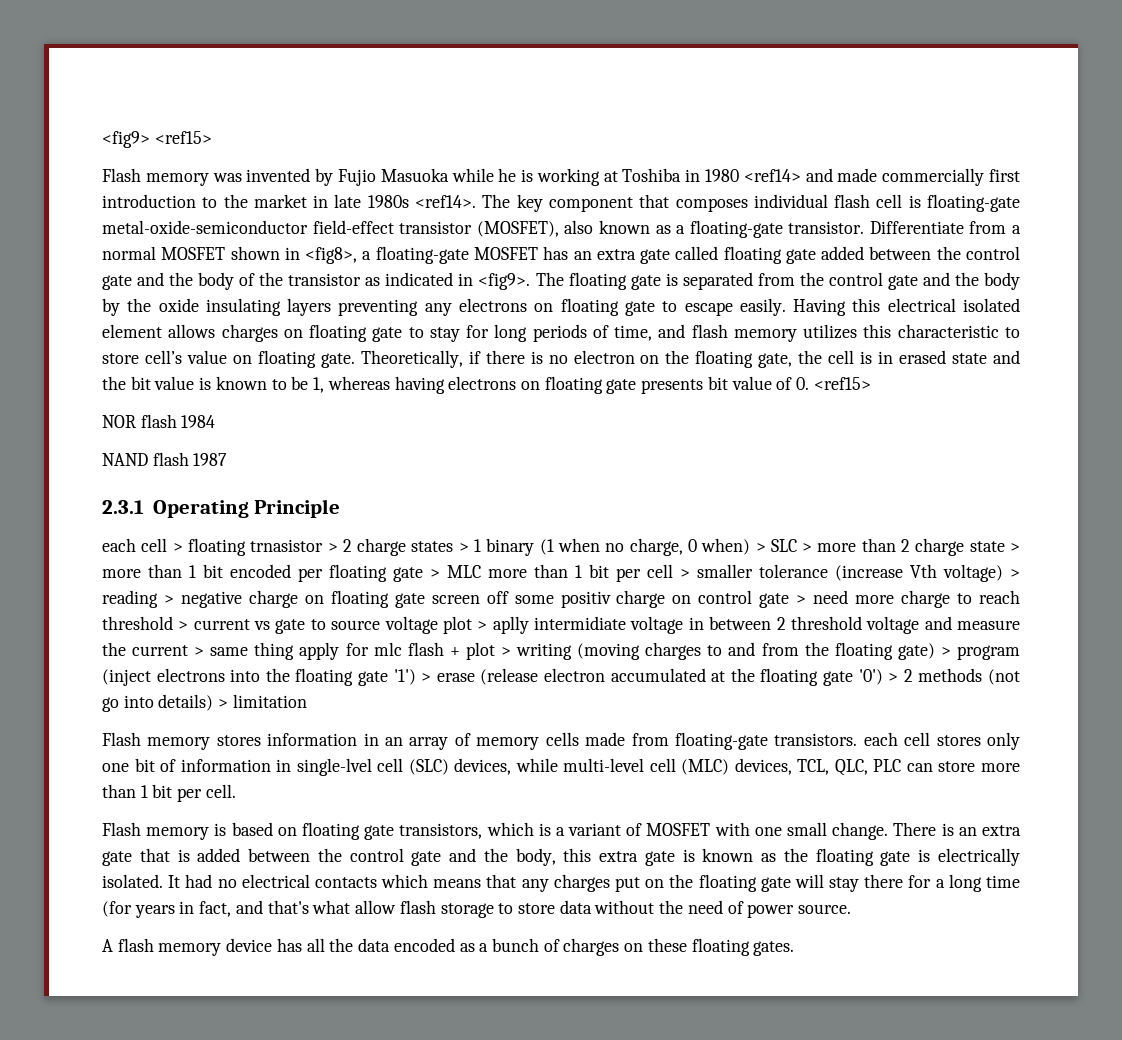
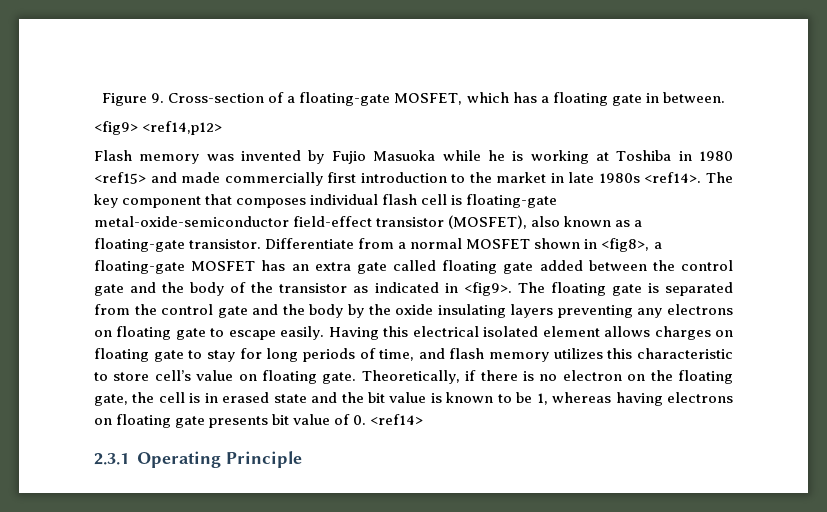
- <fig9> <ref15>
+ Figure 9. Cross-section of a floating-gate MOSFET, which has a floating gate in between.
+ <fig9> <ref14,p12>
- Flash memory was invented by Fujio Masuoka while he is working at Toshiba in 1980 <ref14> and made commercially first introduction to the market in late 1980s <ref14>.
+ Flash memory was invented by Fujio Masuoka while he is working at Toshiba in 1980 <ref15> and made commercially first introduction to the market in late 1980s <ref14>.
- Theoretically, if there is no electron on the floating gate, the cell is in erased state and the bit value is known to be 1, whereas having electrons on floating gate presents bit value of 0. <ref15>
- NOR flash 1984
- NAND flash 1987
+ Theoretically, if there is no electron on the floating gate, the cell is in erased state and the bit value is known to be 1, whereas having electrons on floating gate presents bit value of 0. <ref14>
  2.3.1 Operating Principle
- each cell > floating trnasistor > 2 charge states > 1 binary (1 when no charge, 0 when) > SLC > more than 2 charge state > more than 1 bit encoded per floating gate > MLC more than 1 bit per cell > smaller tolerance (increase Vth voltage) > reading > negative charge on floating gate screen off some positiv charge on control gate > need more charge to reach threshold > current vs gate to source voltage plot > aplly intermidiate voltage in between 2 threshold voltage and measure the current > same thing apply for mlc flash + plot > writing (moving charges to and from the floating gate) > program (inject electrons into the floating gate '1') > erase (release electron accumulated at the floating gate '0') > 2 methods (not go into details) > limitation
- Flash memory stores information in an array of memory cells made from floating-gate transistors. each cell stores only one bit of information in single-lvel cell (SLC) devices, while multi-level cell (MLC) devices, TCL, QLC, PLC can store more than 1 bit per cell.
- Flash memory is based on floating gate transistors, which is a variant of MOSFET with one small change. There is an extra gate that is added between the control gate and the body, this extra gate is known as the floating gate is electrically isolated. It had no electrical contacts which means that any charges put on the floating gate will stay there for a long time (for years in fact, and that's what allow flash storage to store data without the need of power source.
- A flash memory device has all the data encoded as a bunch of charges on these floating gates.

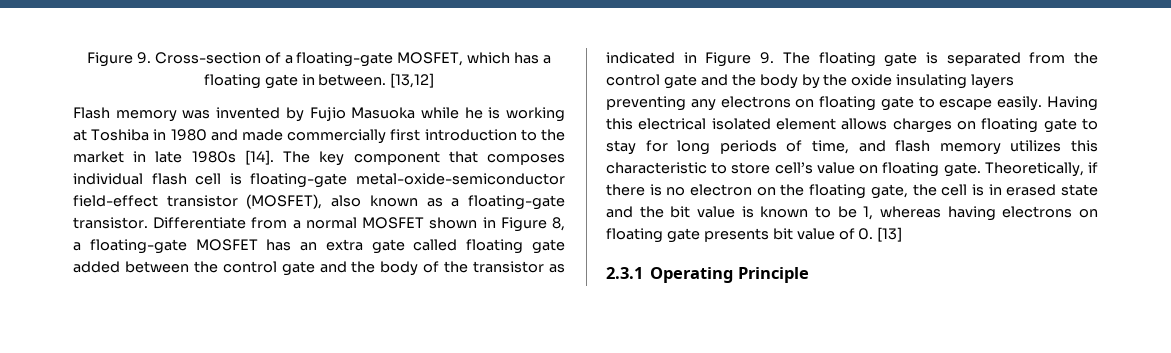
- Figure 9. Cross-section of a floating-gate MOSFET, which has a floating gate in between.
- <fig9> <ref14,p12>
+ Figure 9. Cross-section of a floating-gate MOSFET, which has a floating gate in between. [13,12]
- Flash memory was invented by Fujio Masuoka while he is working at Toshiba in 1980 <ref15> and made commercially first introduction to the market in late 1980s <ref14>.
+ Flash memory was invented by Fujio Masuoka while he is working at Toshiba in 1980 and made commercially first introduction to the market in late 1980s [14].
- Differentiate from a normal MOSFET shown in <fig8>, a floating-gate MOSFET has an extra gate called floating gate added between the control gate and the body of the transistor as indicated in <fig9>. The floating gate is separated from the control gate and the body by the oxide insulating layers preventing any electrons on floating gate to escape easily.
+ Differentiate from a normal MOSFET shown in Figure 8, a floating-gate MOSFET has an extra gate called floating gate added between the control gate and the body of the transistor as indicated in Figure 9. The floating gate is separated from the control gate and the body by the oxide insulating layers preventing any electrons on floating gate to escape easily.
- Theoretically, if there is no electron on the floating gate, the cell is in erased state and the bit value is known to be 1, whereas having electrons on floating gate presents bit value of 0. <ref14>
+ Theoretically, if there is no electron on the floating gate, the cell is in erased state and the bit value is known to be 1, whereas having electrons on floating gate presents bit value of 0. [13]

